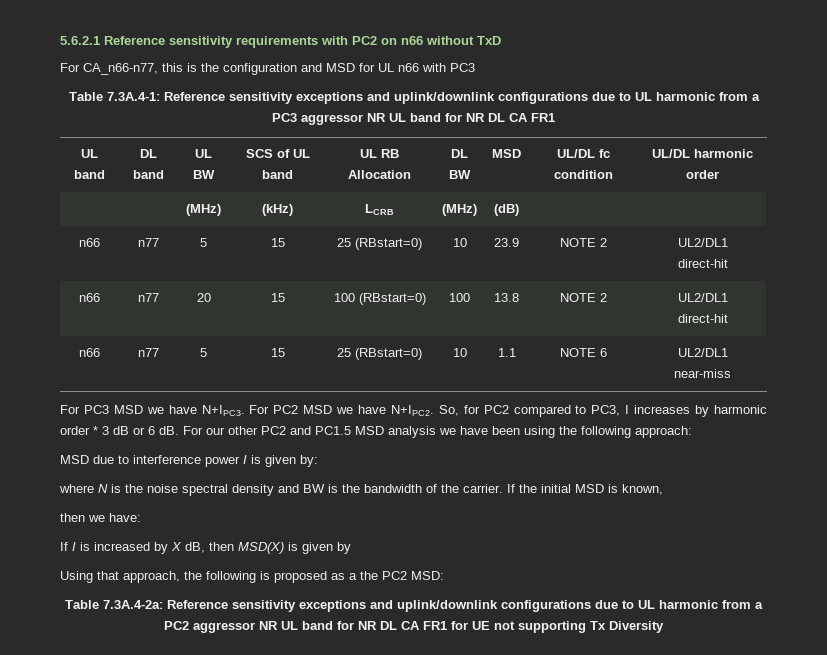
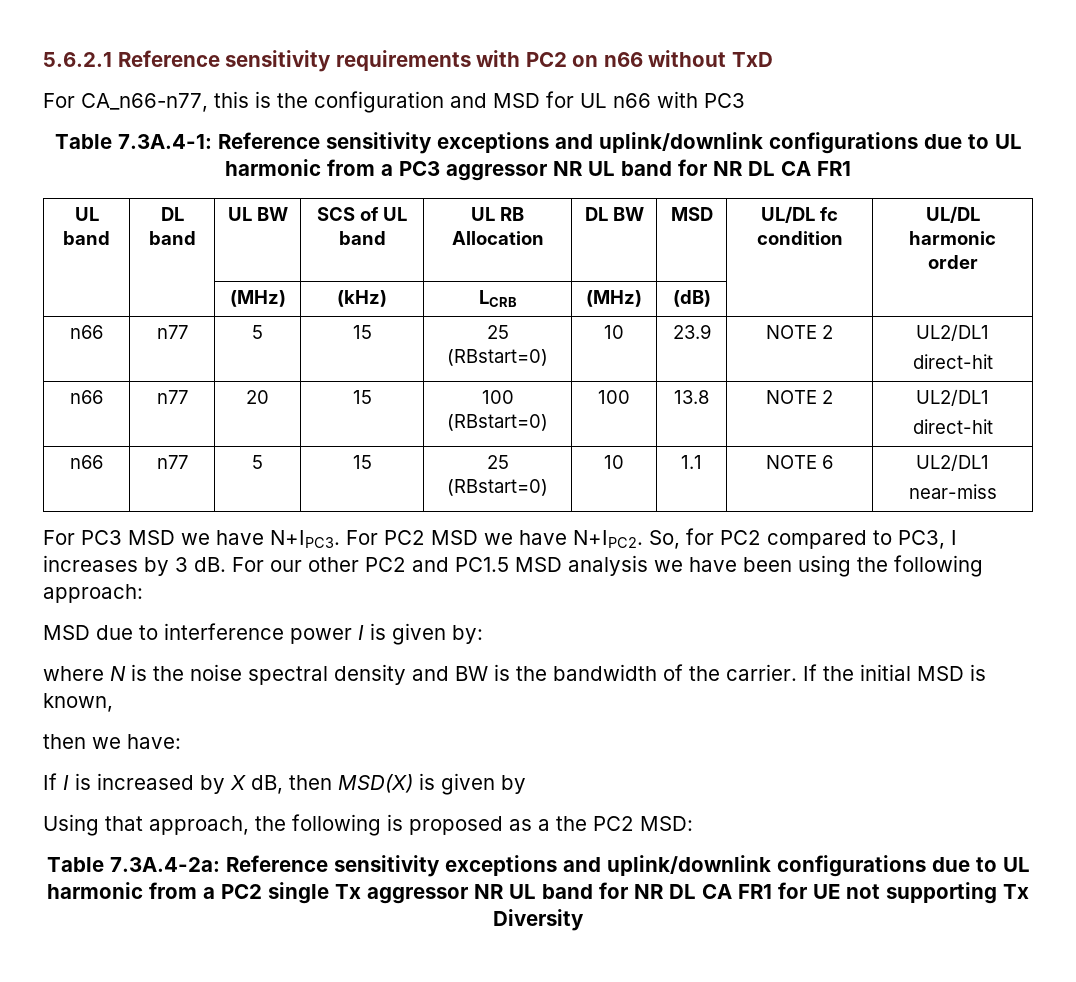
- So, for PC2 compared to PC3, I increases by harmonic order * 3 dB or 6 dB.
+ So, for PC2 compared to PC3, I increases by 3 dB.
- Table 7.3A.4-2a: Reference sensitivity exceptions and uplink/downlink configurations due to UL harmonic from a PC2 aggressor NR UL band for NR DL CA FR1 for UE not supporting Tx Diversity
+ Table 7.3A.4-2a: Reference sensitivity exceptions and uplink/downlink configurations due to UL harmonic from a PC2 single Tx aggressor NR UL band for NR DL CA FR1 for UE not supporting Tx Diversity

